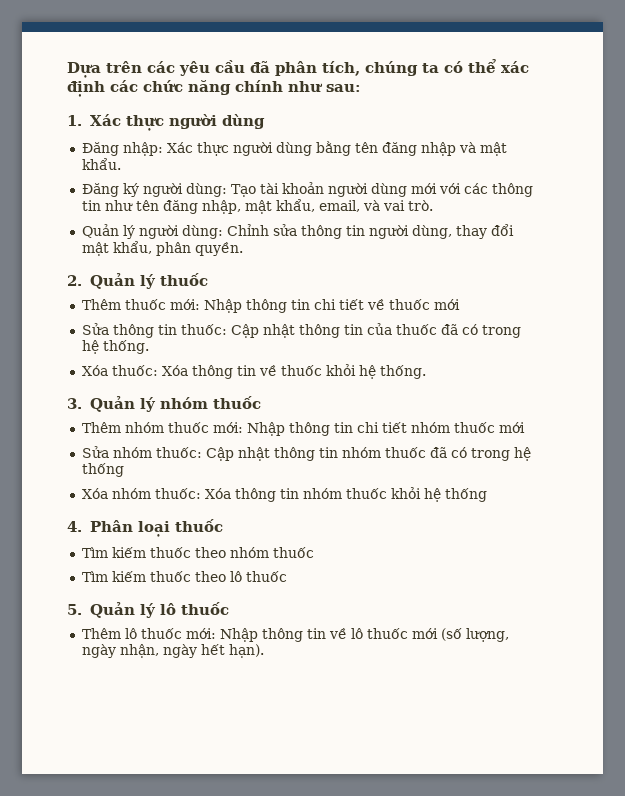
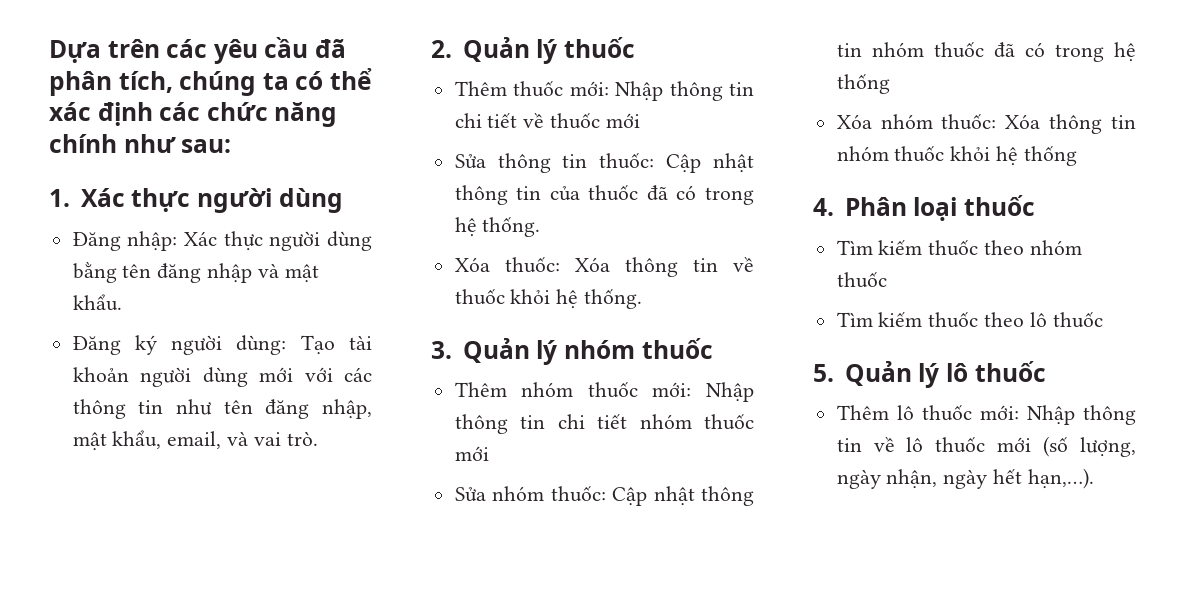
- Quản lý người dùng: Chỉnh sửa thông tin người dùng, thay đổi mật khẩu, phân quyền.
- Thêm lô thuốc mới: Nhập thông tin về lô thuốc mới (số lượng, ngày nhận, ngày hết hạn).
+ Thêm lô thuốc mới: Nhập thông tin về lô thuốc mới (số lượng, ngày nhận, ngày hết hạn,…).

